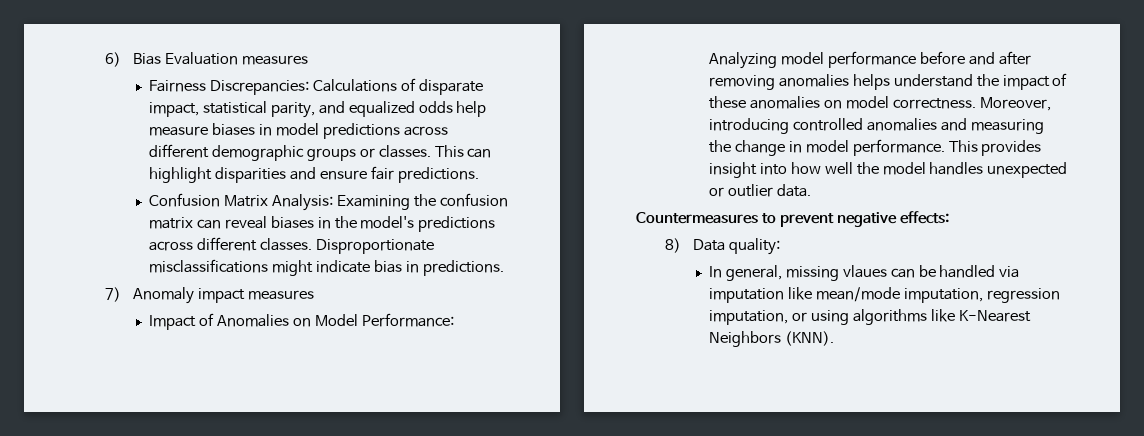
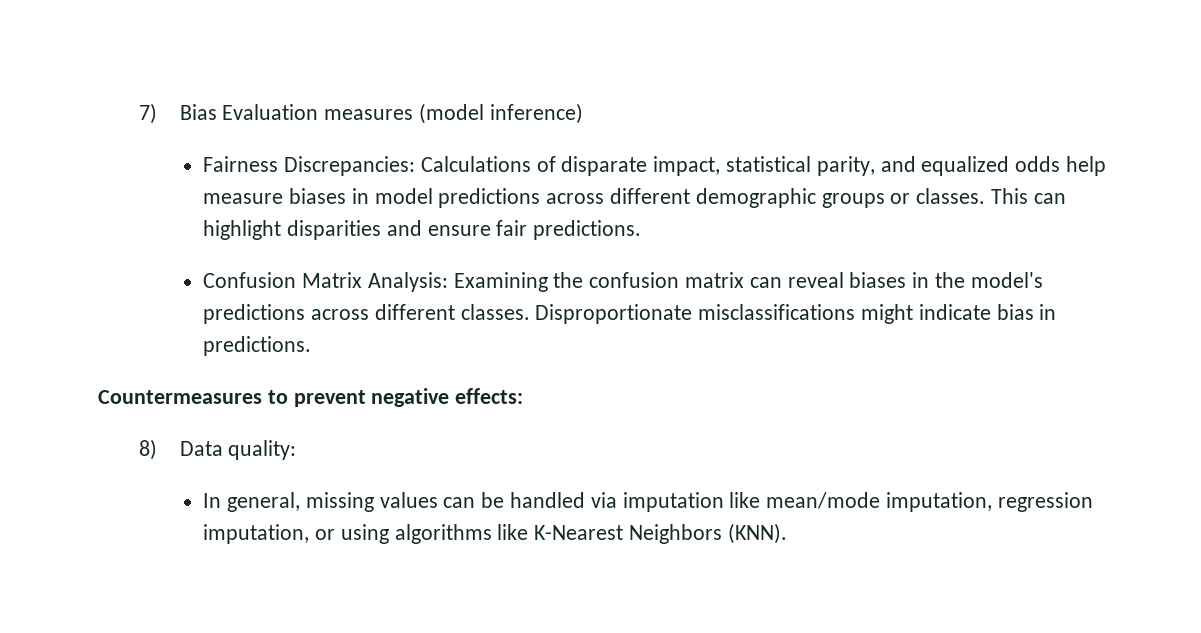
- 6) Bias Evaluation measures
+ 7) Bias Evaluation measures (model inference)
- 7) Anomaly impact measures
- Impact of Anomalies on Model Performance: Analyzing model performance before and after removing anomalies helps understand the impact of these anomalies on model correctness. Moreover, introducing controlled anomalies and measuring the change in model performance. This provides insight into how well the model handles unexpected or outlier data.
- In general, missing vlaues can be handled via imputation like mean/mode imputation, regression imputation, or using algorithms like K-Nearest Neighbors (KNN).
+ In general, missing values can be handled via imputation like mean/mode imputation, regression imputation, or using algorithms like K-Nearest Neighbors (KNN).

